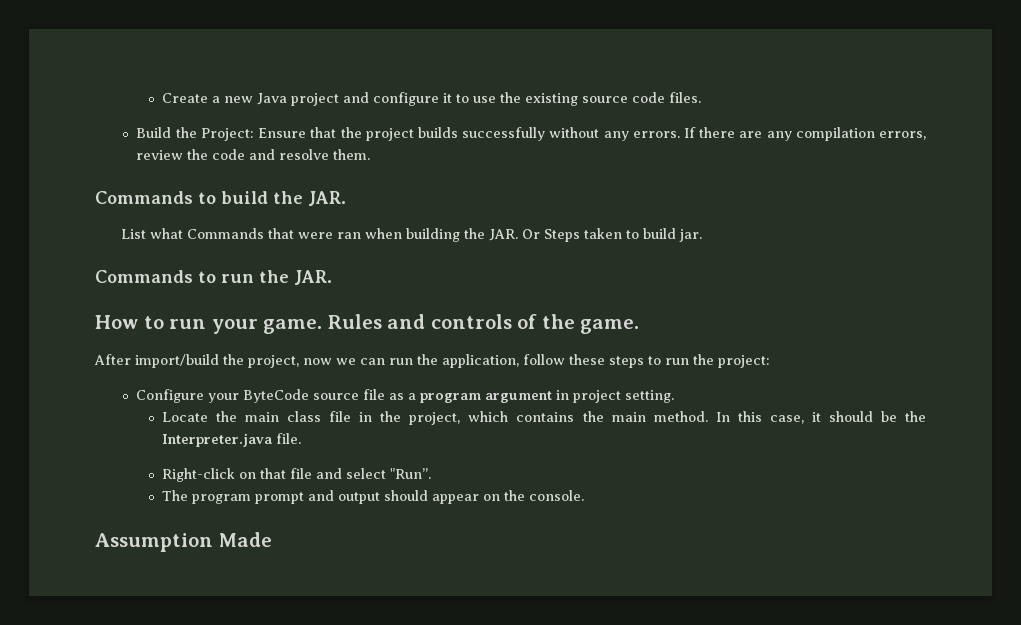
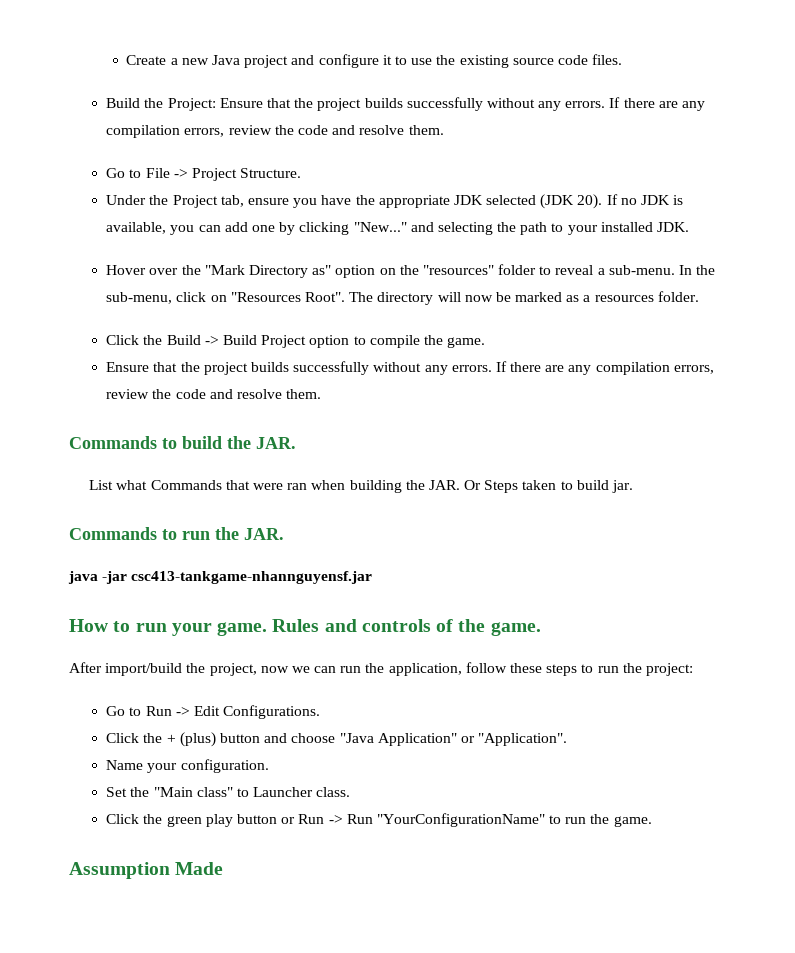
+ Go to File -> Project Structure.
+ Under the Project tab, ensure you have the appropriate JDK selected (JDK 20). If no JDK is available, you can add one by clicking "New..." and selecting the path to your installed JDK.
+ Hover over the "Mark Directory as" option on the "resources" folder to reveal a sub-menu. In the sub-menu, click on "Resources Root". The directory will now be marked as a resources folder.
+ Click the Build -> Build Project option to compile the game.
+ Ensure that the project builds successfully without any errors. If there are any compilation errors, review the code and resolve them.
+ java -jar csc413-tankgame-nhannguyensf.jar
- Configure your ByteCode source file as a program argument in project setting.
- Locate the main class file in the project, which contains the main method. In this case, it should be the Interpreter.java file.
- Right-click on that file and select "Run”.
- The program prompt and output should appear on the console.
+ Go to Run -> Edit Configurations.
+ Click the + (plus) button and choose "Java Application" or "Application".
+ Name your configuration.
+ Set the "Main class" to Launcher class.
+ Click the green play button or Run -> Run "YourConfigurationName" to run the game.

